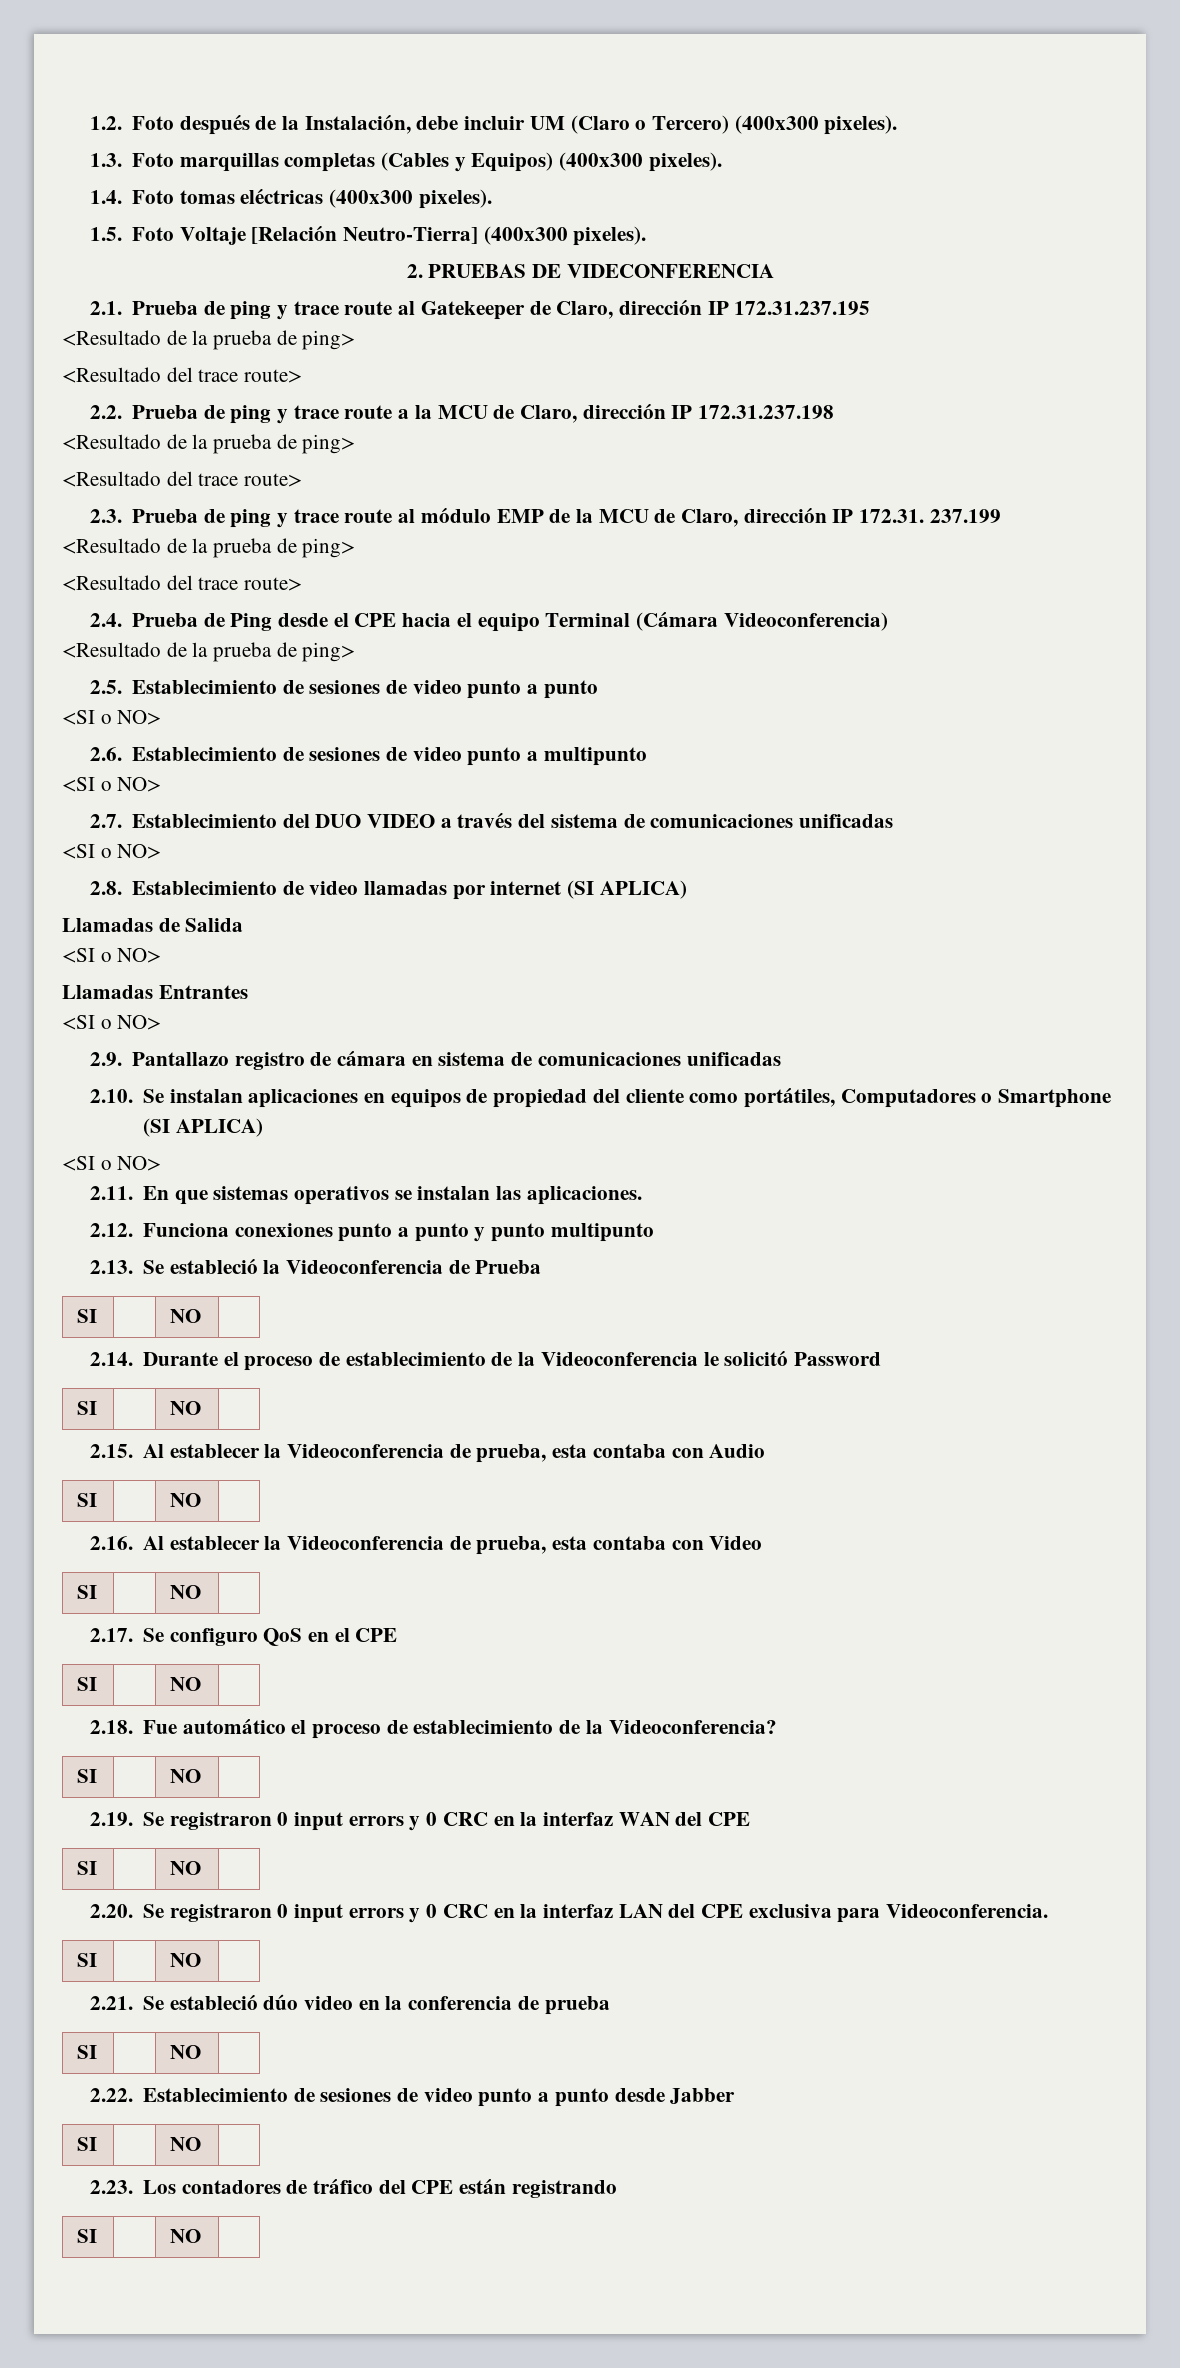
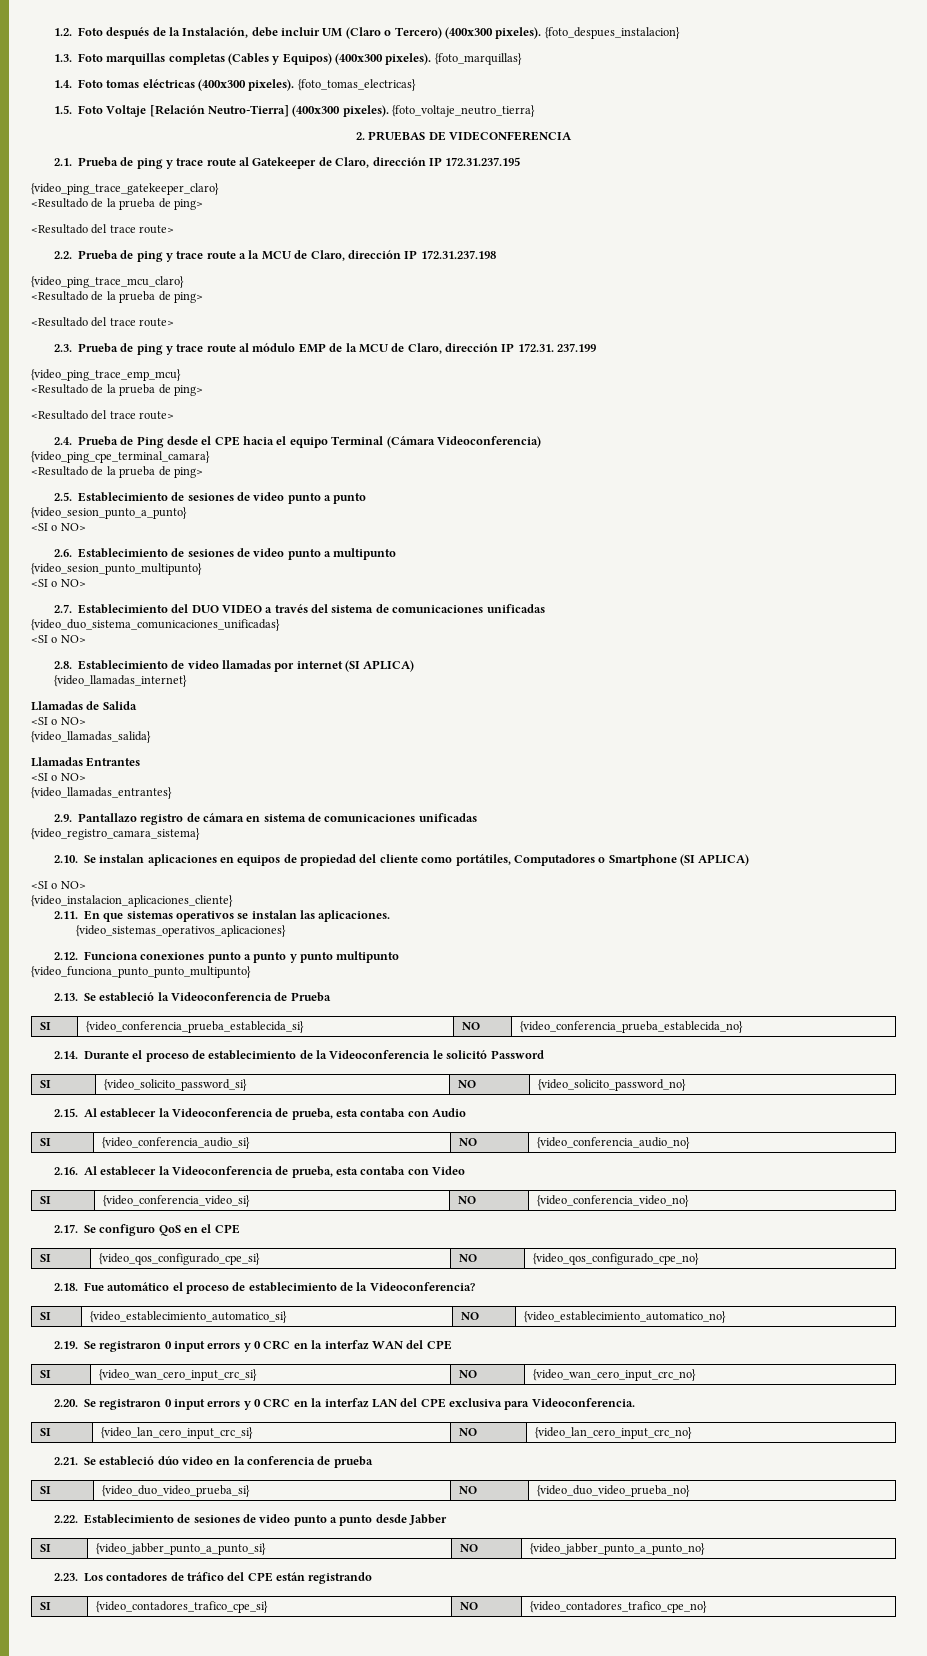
+ {foto_despues_instalacion}
+ {foto_marquillas}
+ {foto_tomas_electricas}
+ {foto_voltaje_neutro_tierra}
+ {video_ping_trace_gatekeeper_claro}
+ {video_ping_trace_mcu_claro}
+ {video_ping_trace_emp_mcu}
+ {video_ping_cpe_terminal_camara}
+ {video_sesion_punto_a_punto}
+ {video_sesion_punto_multipunto}
+ {video_duo_sistema_comunicaciones_unificadas}
+ {video_llamadas_internet}
+ {video_llamadas_salida}
+ {video_llamadas_entrantes}
+ {video_registro_camara_sistema}
+ {video_instalacion_aplicaciones_cliente}
+ {video_sistemas_operativos_aplicaciones}
+ {video_funciona_punto_punto_multipunto}
  2.13. Se estableció la Videoconferencia de Prueba
- SI | | NO |
+ SI | {video_conferencia_prueba_establecida_si} | NO | {video_conferencia_prueba_establecida_no}
  2.14. Durante el proceso de establecimiento de la Videoconferencia le solicitó Password
- SI | | NO |
+ SI | {video_solicito_password_si} | NO | {video_solicito_password_no}
  2.15. Al establecer la Videoconferencia de prueba, esta contaba con Audio
- SI | | NO |
+ SI | {video_conferencia_audio_si} | NO | {video_conferencia_audio_no}
  2.16. Al establecer la Videoconferencia de prueba, esta contaba con Video
- SI | | NO |
+ SI | {video_conferencia_video_si} | NO | {video_conferencia_video_no}
  2.17. Se configuro QoS en el CPE
- SI | | NO |
+ SI | {video_qos_configurado_cpe_si} | NO | {video_qos_configurado_cpe_no}
  2.18. Fue automático el proceso de establecimiento de la Videoconferencia?
- SI | | NO |
+ SI | {video_establecimiento_automatico_si} | NO | {video_establecimiento_automatico_no}
  2.19. Se registraron 0 input errors y 0 CRC en la interfaz WAN del CPE
- SI | | NO |
+ SI | {video_wan_cero_input_crc_si} | NO | {video_wan_cero_input_crc_no}
  2.20. Se registraron 0 input errors y 0 CRC en la interfaz LAN del CPE exclusiva para Videoconferencia.
- SI | | NO |
+ SI | {video_lan_cero_input_crc_si} | NO | {video_lan_cero_input_crc_no}
  2.21. Se estableció dúo video en la conferencia de prueba
- SI | | NO |
+ SI | {video_duo_video_prueba_si} | NO | {video_duo_video_prueba_no}
  2.22. Establecimiento de sesiones de video punto a punto desde Jabber
- SI | | NO |
+ SI | {video_jabber_punto_a_punto_si} | NO | {video_jabber_punto_a_punto_no}
  2.23. Los contadores de tráfico del CPE están registrando
- SI | | NO |
+ SI | {video_contadores_trafico_cpe_si} | NO | {video_contadores_trafico_cpe_no}

